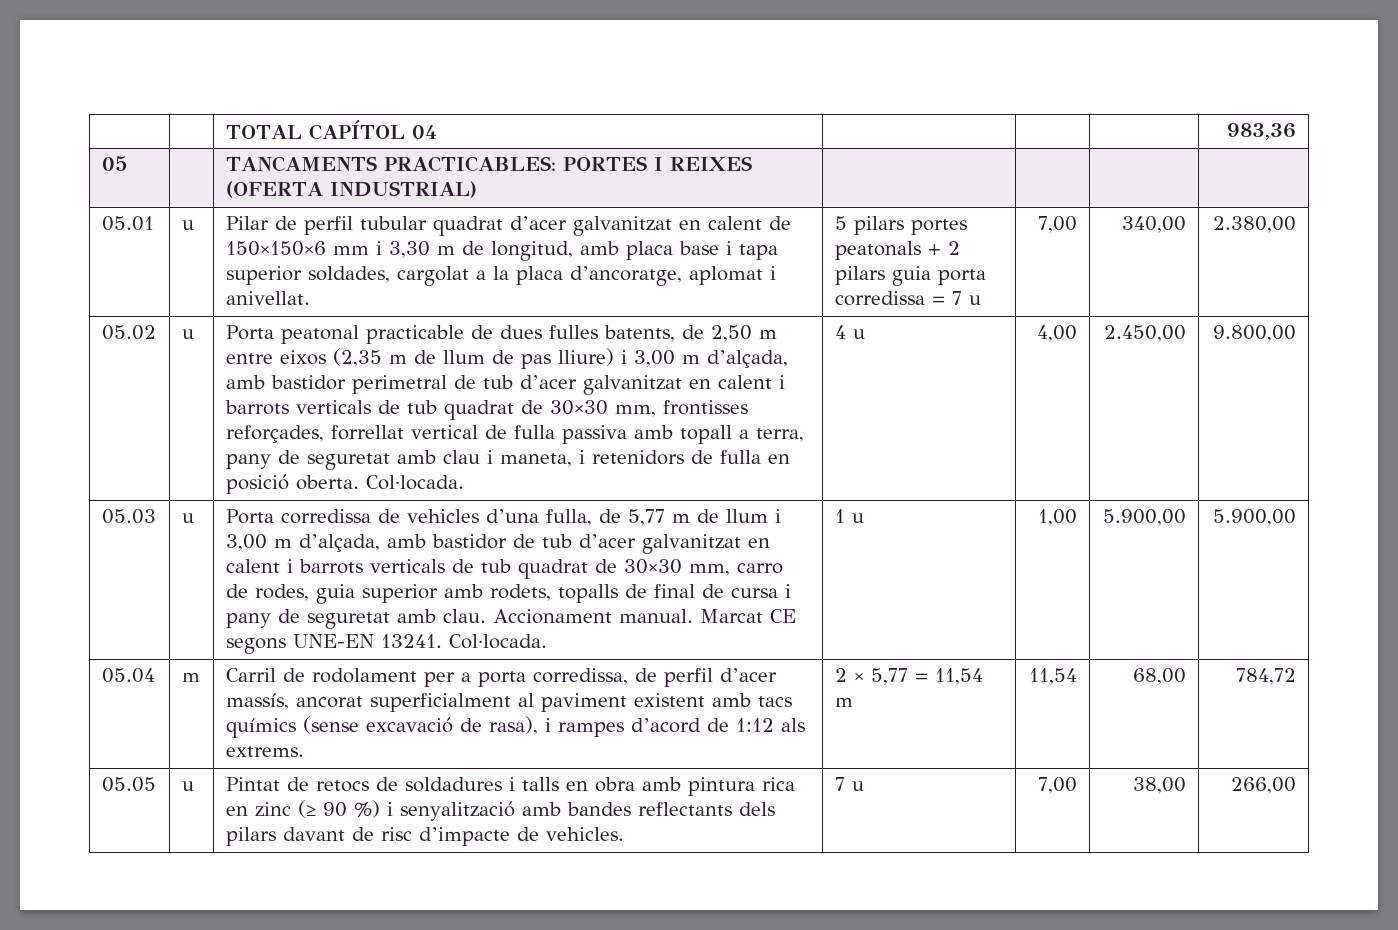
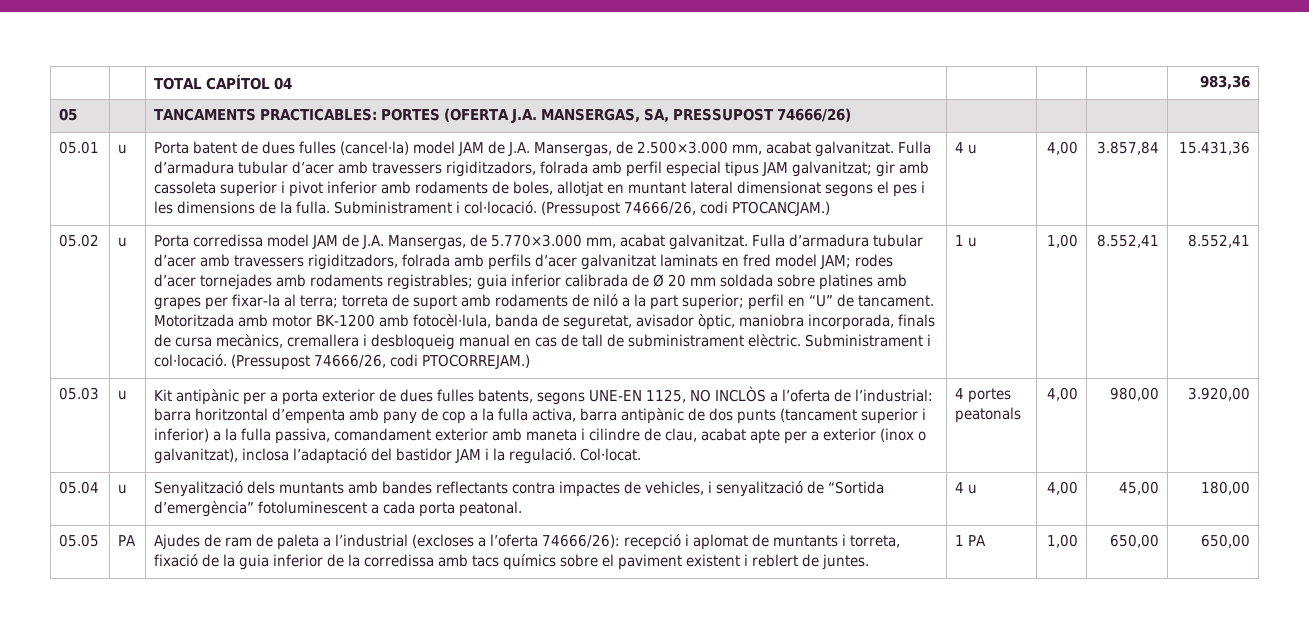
- 05 | | TANCAMENTS PRACTICABLES: PORTES I REIXES (OFERTA INDUSTRIAL) | | | |
- 05.01 | u | Pilar de perfil tubular quadrat d’acer galvanitzat en calent de 150×150×6 mm i 3,30 m de longitud, amb placa base i tapa superior soldades, cargolat a la placa d’ancoratge, aplomat i anivellat. | 5 pilars portes peatonals + 2 pilars guia porta corredissa = 7 u | 7,00 | 340,00 | 2.380,00
- 05.02 | u | Porta peatonal practicable de dues fulles batents, de 2,50 m entre eixos (2,35 m de llum de pas lliure) i 3,00 m d’alçada, amb bastidor perimetral de tub d’acer galvanitzat en calent i barrots verticals de tub quadrat de 30×30 mm, frontisses reforçades, forrellat vertical de fulla passiva amb topall a terra, pany de seguretat amb clau i maneta, i retenidors de fulla en posició oberta. Col·locada. | 4 u | 4,00 | 2.450,00 | 9.800,00
- 05.03 | u | Porta corredissa de vehicles d’una fulla, de 5,77 m de llum i 3,00 m d’alçada, amb bastidor de tub d’acer galvanitzat en calent i barrots verticals de tub quadrat de 30×30 mm, carro de rodes, guia superior amb rodets, topalls de final de cursa i pany de seguretat amb clau. Accionament manual. Marcat CE segons UNE-EN 13241. Col·locada. | 1 u | 1,00 | 5.900,00 | 5.900,00
- 05.04 | m | Carril de rodolament per a porta corredissa, de perfil d’acer massís, ancorat superficialment al paviment existent amb tacs químics (sense excavació de rasa), i rampes d’acord de 1:12 als extrems. | 2 × 5,77 = 11,54 m | 11,54 | 68,00 | 784,72
- 05.05 | u | Pintat de retocs de soldadures i talls en obra amb pintura rica en zinc (≥ 90 %) i senyalització amb bandes reflectants dels pilars davant de risc d’impacte de vehicles. | 7 u | 7,00 | 38,00 | 266,00
+ 05 | | TANCAMENTS PRACTICABLES: PORTES (OFERTA J.A. MANSERGAS, SA, PRESSUPOST 74666/26) | | | |
+ 05.01 | u | Porta batent de dues fulles (cancel·la) model JAM de J.A. Mansergas, de 2.500×3.000 mm, acabat galvanitzat. Fulla d’armadura tubular d’acer amb travessers rigiditzadors, folrada amb perfil especial tipus JAM galvanitzat; gir amb cassoleta superior i pivot inferior amb rodaments de boles, allotjat en muntant lateral dimensionat segons el pes i les dimensions de la fulla. Subministrament i col·locació. (Pressupost 74666/26, codi PTOCANCJAM.) | 4 u | 4,00 | 3.857,84 | 15.431,36
+ 05.02 | u | Porta corredissa model JAM de J.A. Mansergas, de 5.770×3.000 mm, acabat galvanitzat. Fulla d’armadura tubular d’acer amb travessers rigiditzadors, folrada amb perfils d’acer galvanitzat laminats en fred model JAM; rodes d’acer tornejades amb rodaments registrables; guia inferior calibrada de Ø 20 mm soldada sobre platines amb grapes per fixar-la al terra; torreta de suport amb rodaments de niló a la part superior; perfil en “U” de tancament. Motoritzada amb motor BK-1200 amb fotocèl·lula, banda de seguretat, avisador òptic, maniobra incorporada, finals de cursa mecànics, cremallera i desbloqueig manual en cas de tall de subministrament elèctric. Subministrament i col·locació. (Pressupost 74666/26, codi PTOCORREJAM.) | 1 u | 1,00 | 8.552,41 | 8.552,41
+ 05.03 | u | Kit antipànic per a porta exterior de dues fulles batents, segons UNE-EN 1125, NO INCLÒS a l’oferta de l’industrial: barra horitzontal d’empenta amb pany de cop a la fulla activa, barra antipànic de dos punts (tancament superior i inferior) a la fulla passiva, comandament exterior amb maneta i cilindre de clau, acabat apte per a exterior (inox o galvanitzat), inclosa l’adaptació del bastidor JAM i la regulació. Col·locat. | 4 portes peatonals | 4,00 | 980,00 | 3.920,00
+ 05.04 | u | Senyalització dels muntants amb bandes reflectants contra impactes de vehicles, i senyalització de “Sortida d’emergència” fotoluminescent a cada porta peatonal. | 4 u | 4,00 | 45,00 | 180,00
+ 05.05 | PA | Ajudes de ram de paleta a l’industrial (excloses a l’oferta 74666/26): recepció i aplomat de muntants i torreta, fixació de la guia inferior de la corredissa amb tacs químics sobre el paviment existent i reblert de juntes. | 1 PA | 1,00 | 650,00 | 650,00

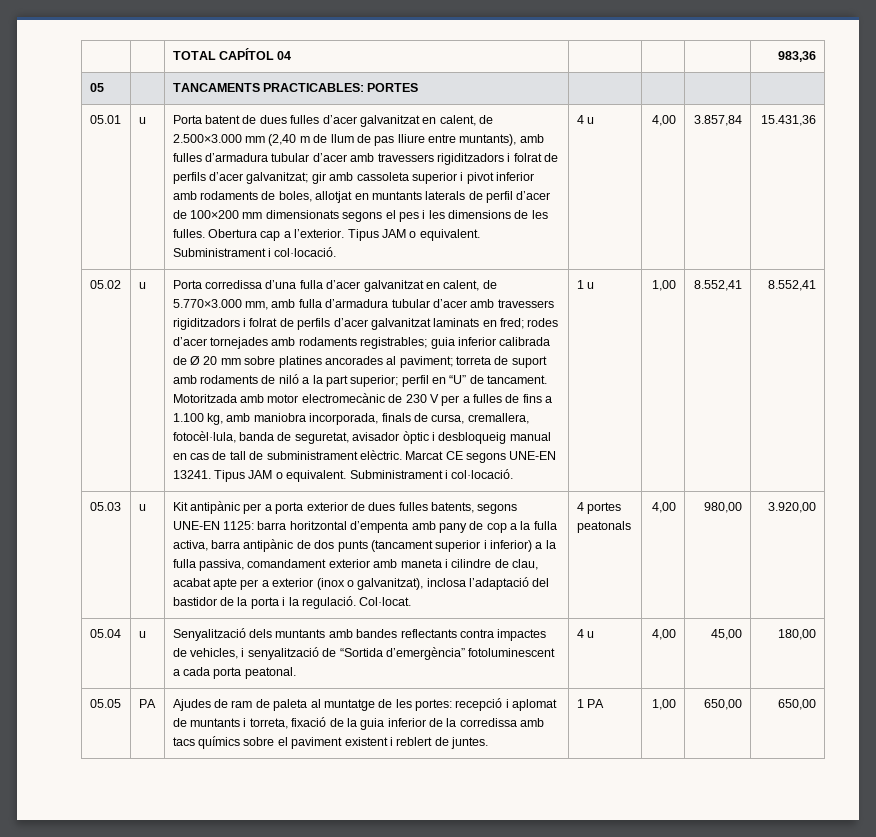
- 05 | | TANCAMENTS PRACTICABLES: PORTES (OFERTA J.A. MANSERGAS, SA, PRESSUPOST 74666/26) | | | |
+ 05 | | TANCAMENTS PRACTICABLES: PORTES | | | |
- Porta batent de dues fulles (cancel·la) model JAM de J.A. Mansergas, de 2.500×3.000 mm, acabat galvanitzat. Fulla d’armadura tubular d’acer amb travessers rigiditzadors, folrada amb perfil especial tipus JAM galvanitzat; gir amb cassoleta superior i pivot inferior amb rodaments de boles, allotjat en muntant lateral dimensionat segons el pes i les dimensions de la fulla. Subministrament i col·locació. (Pressupost 74666/26, codi PTOCANCJAM.)
+ Porta batent de dues fulles d’acer galvanitzat en calent, de 2.500×3.000 mm (2,40 m de llum de pas lliure entre muntants), amb fulles d’armadura tubular d’acer amb travessers rigiditzadors i folrat de perfils d’acer galvanitzat; gir amb cassoleta superior i pivot inferior amb rodaments de boles, allotjat en muntants laterals de perfil d’acer de 100×200 mm dimensionats segons el pes i les dimensions de les fulles. Obertura cap a l’exterior. Tipus JAM o equivalent. Subministrament i col·locació.
- Porta corredissa model JAM de J.A. Mansergas, de 5.770×3.000 mm, acabat galvanitzat. Fulla d’armadura tubular d’acer amb travessers rigiditzadors, folrada amb perfils d’acer galvanitzat laminats en fred model JAM; rodes d’acer tornejades amb rodaments registrables; guia inferior calibrada de Ø 20 mm soldada sobre platines amb grapes per fixar-la al terra; torreta de suport amb rodaments de niló a la part superior; perfil en “U” de tancament.
+ Porta corredissa d’una fulla d’acer galvanitzat en calent, de 5.770×3.000 mm, amb fulla d’armadura tubular d’acer amb travessers rigiditzadors i folrat de perfils d’acer galvanitzat laminats en fred; rodes d’acer tornejades amb rodaments registrables; guia inferior calibrada de Ø 20 mm sobre platines ancorades al paviment; torreta de suport amb rodaments de niló a la part superior; perfil en “U” de tancament.
- Motoritzada amb motor BK-1200 amb fotocèl·lula, banda de seguretat, avisador òptic, maniobra incorporada, finals de cursa mecànics, cremallera i desbloqueig manual en cas de tall de subministrament elèctric.
+ Motoritzada amb motor electromecànic de 230 V per a fulles de fins a 1.100 kg, amb maniobra incorporada, finals de cursa, cremallera, fotocèl·lula, banda de seguretat, avisador òptic i desbloqueig manual en cas de tall de subministrament elèctric.
- Subministrament i col·locació. (Pressupost 74666/26, codi PTOCORREJAM.)
+ Marcat CE segons UNE-EN 13241. Tipus JAM o equivalent. Subministrament i col·locació.
- Kit antipànic per a porta exterior de dues fulles batents, segons UNE-EN 1125, NO INCLÒS a l’oferta de l’industrial: barra horitzontal d’empenta amb pany de cop a la fulla activa, barra antipànic de dos punts (tancament superior i inferior) a la fulla passiva, comandament exterior amb maneta i cilindre de clau, acabat apte per a exterior (inox o galvanitzat), inclosa l’adaptació del bastidor JAM i la regulació.
+ Kit antipànic per a porta exterior de dues fulles batents, segons UNE-EN 1125: barra horitzontal d’empenta amb pany de cop a la fulla activa, barra antipànic de dos punts (tancament superior i inferior) a la fulla passiva, comandament exterior amb maneta i cilindre de clau, acabat apte per a exterior (inox o galvanitzat), inclosa l’adaptació del bastidor de la porta i la regulació.
- Ajudes de ram de paleta a l’industrial (excloses a l’oferta 74666/26): recepció i aplomat de muntants i torreta, fixació de la guia inferior de la corredissa amb tacs químics sobre el paviment existent i reblert de juntes.
+ Ajudes de ram de paleta al muntatge de les portes: recepció i aplomat de muntants i torreta, fixació de la guia inferior de la corredissa amb tacs químics sobre el paviment existent i reblert de juntes.

